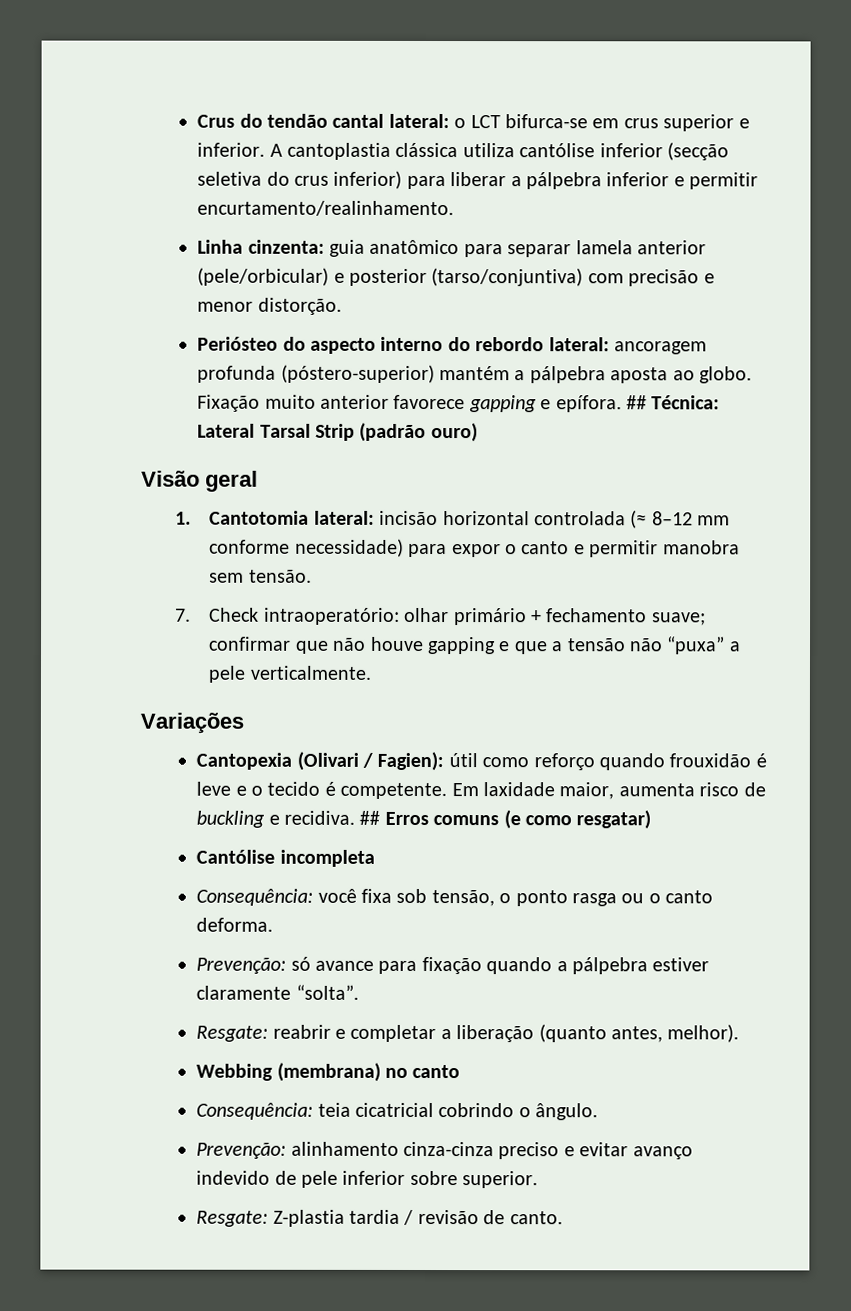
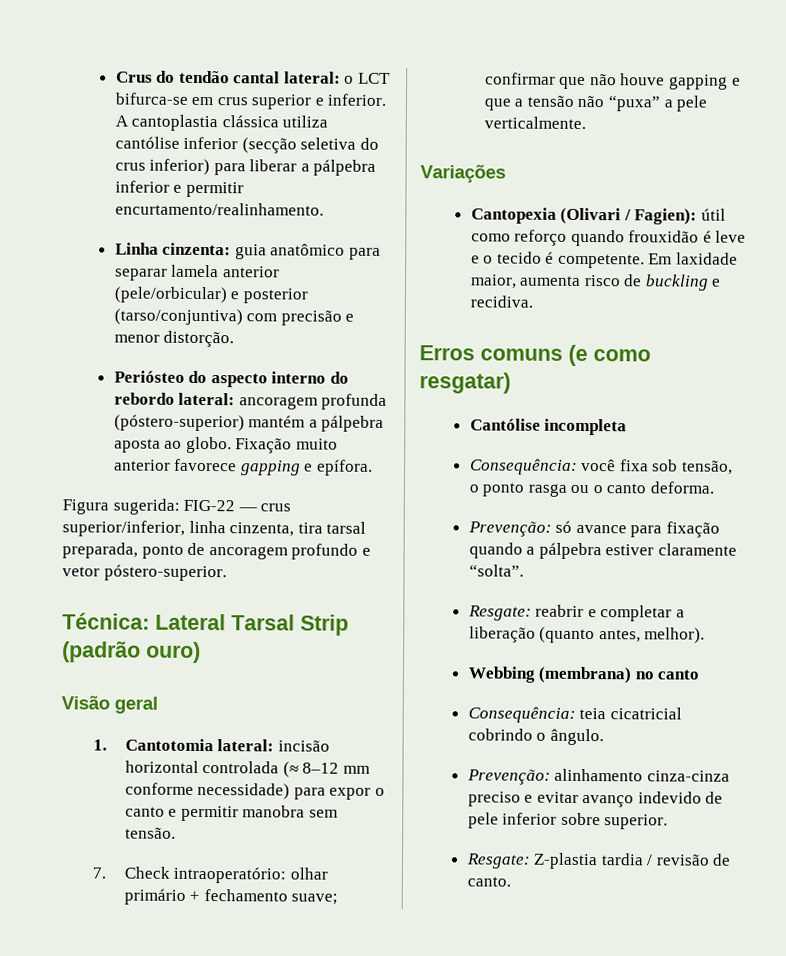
- Fixação muito anterior favorece gapping e epífora. ## Técnica: Lateral Tarsal Strip (padrão ouro)
+ Fixação muito anterior favorece gapping e epífora.
+ Figura sugerida: FIG-22 — crus superior/inferior, linha cinzenta, tira tarsal preparada, ponto de ancoragem profundo e vetor póstero-superior.
+ Técnica: Lateral Tarsal Strip (padrão ouro)
- Em laxidade maior, aumenta risco de buckling e recidiva. ## Erros comuns (e como resgatar)
+ Em laxidade maior, aumenta risco de buckling e recidiva.
+ Erros comuns (e como resgatar)

